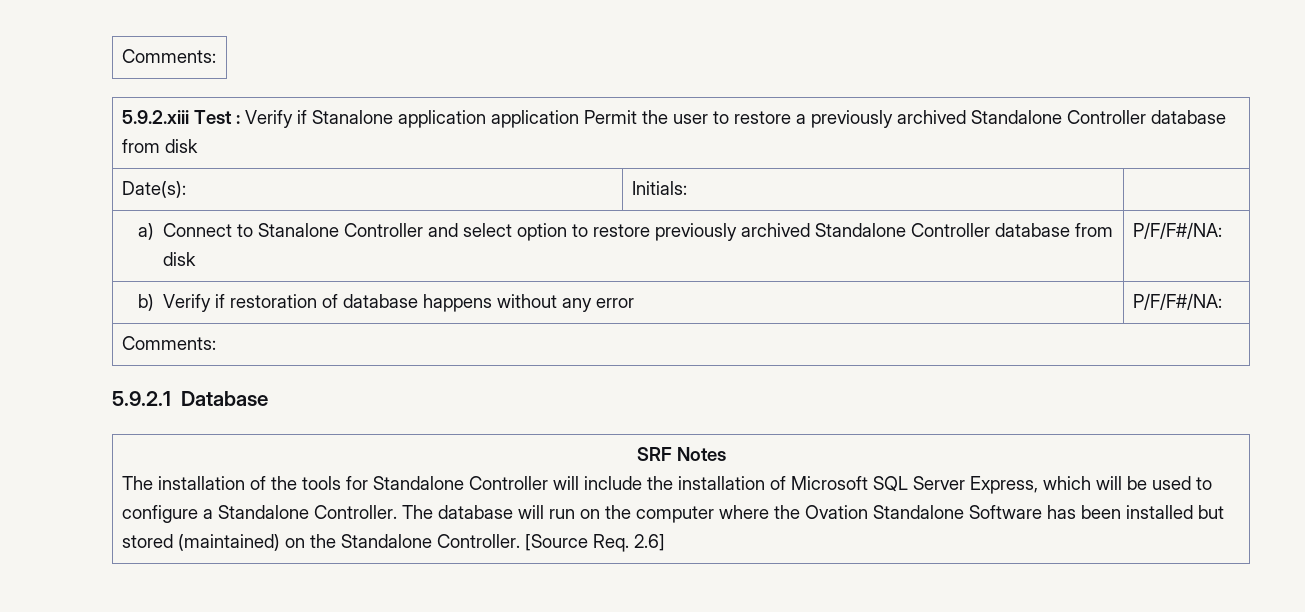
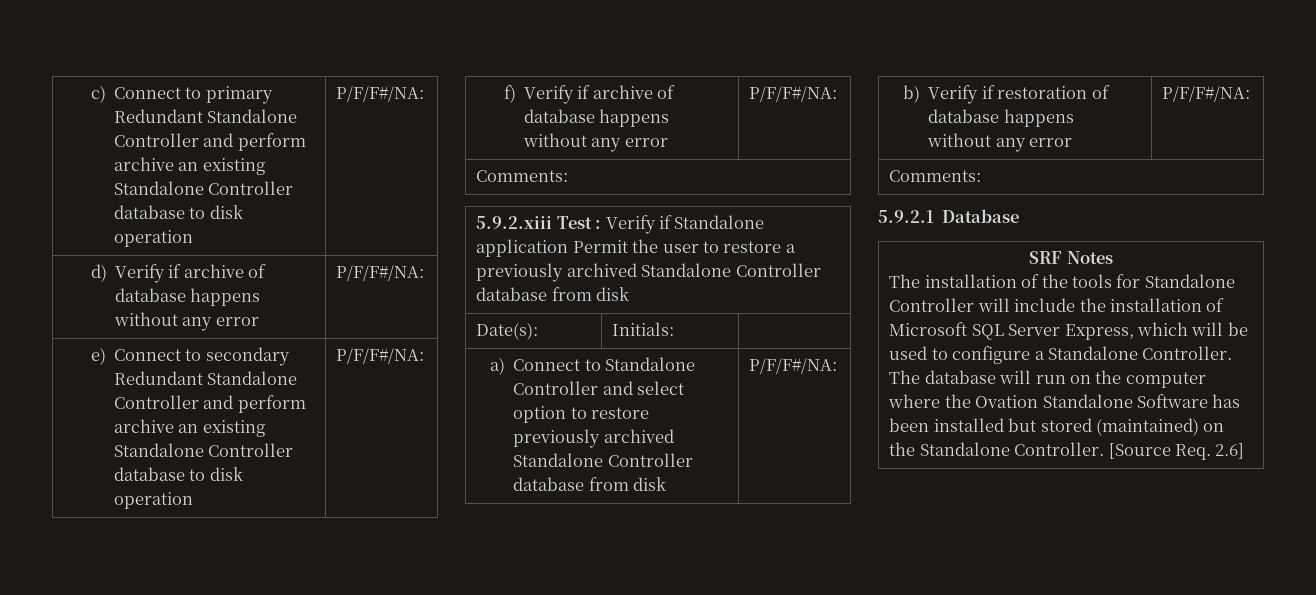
+ c) Connect to primary Redundant Standalone Controller and perform archive an existing Standalone Controller database to disk operation | P/F/F#/NA:
+ d) Verify if archive of database happens without any error | P/F/F#/NA:
+ e) Connect to secondary Redundant Standalone Controller and perform archive an existing Standalone Controller database to disk operation | P/F/F#/NA:
+ f) Verify if archive of database happens without any error | P/F/F#/NA:
- 5.9.2.xiii Test : Verify if Stanalone application application Permit the user to restore a previously archived Standalone Controller database from disk
+ 5.9.2.xiii Test : Verify if Standalone application Permit the user to restore a previously archived Standalone Controller database from disk
- a) Connect to Stanalone Controller and select option to restore previously archived Standalone Controller database from disk | P/F/F#/NA:
+ a) Connect to Standalone Controller and select option to restore previously archived Standalone Controller database from disk | P/F/F#/NA:

